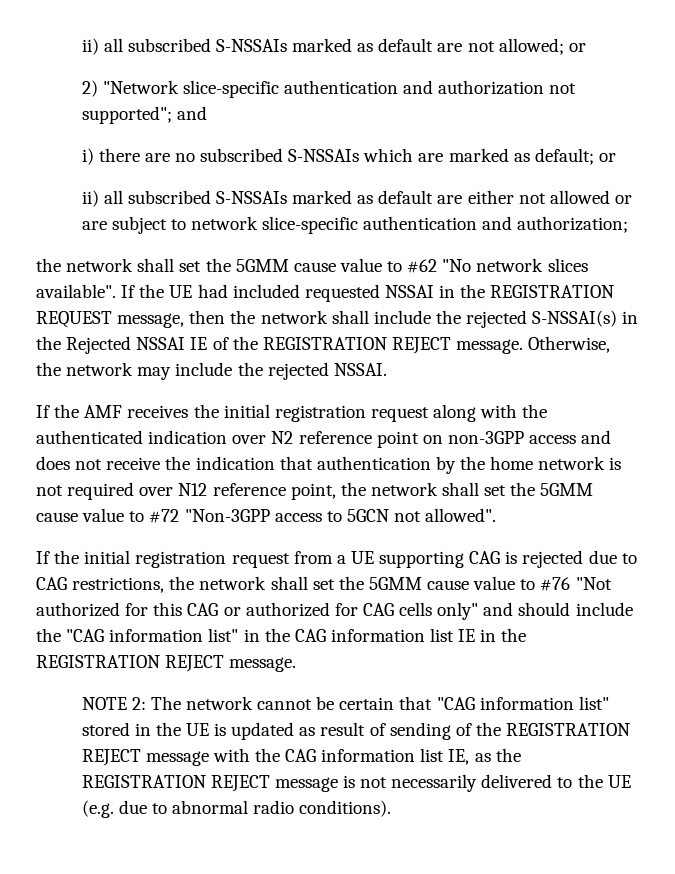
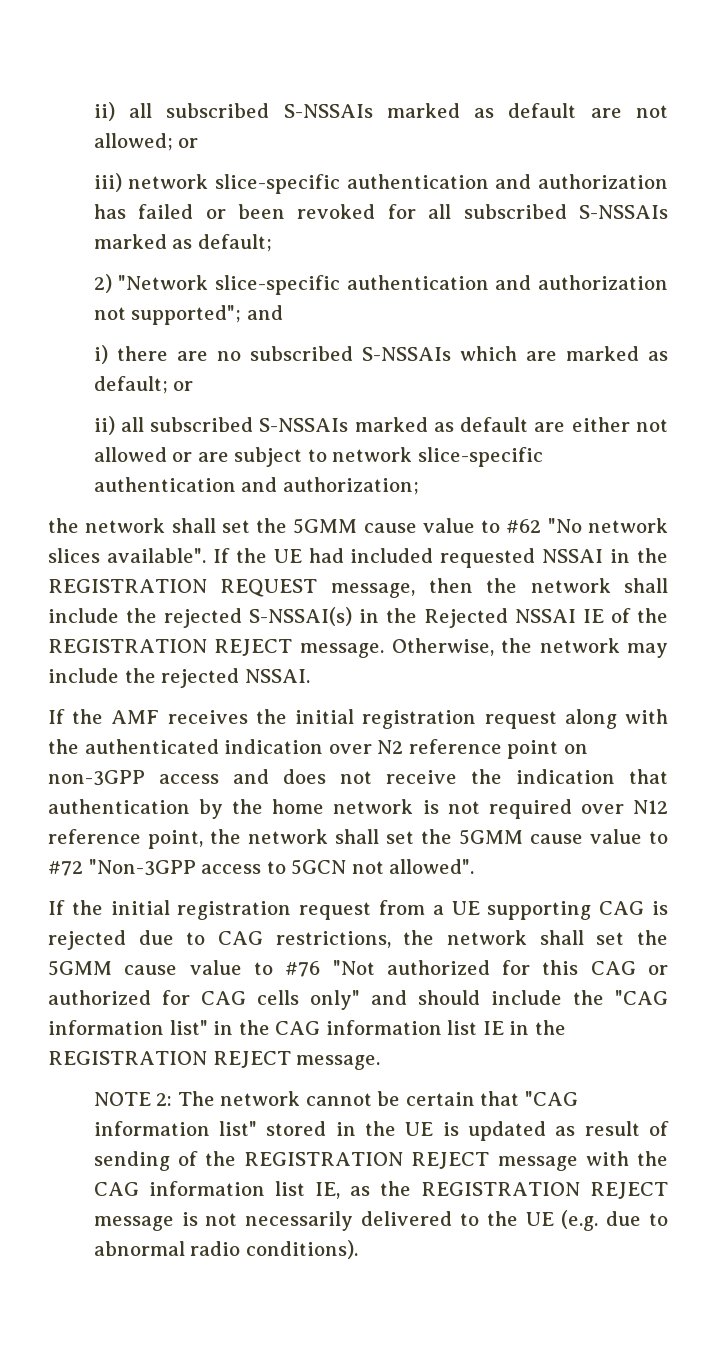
+ iii) network slice-specific authentication and authorization has failed or been revoked for all subscribed S-NSSAIs marked as default;

